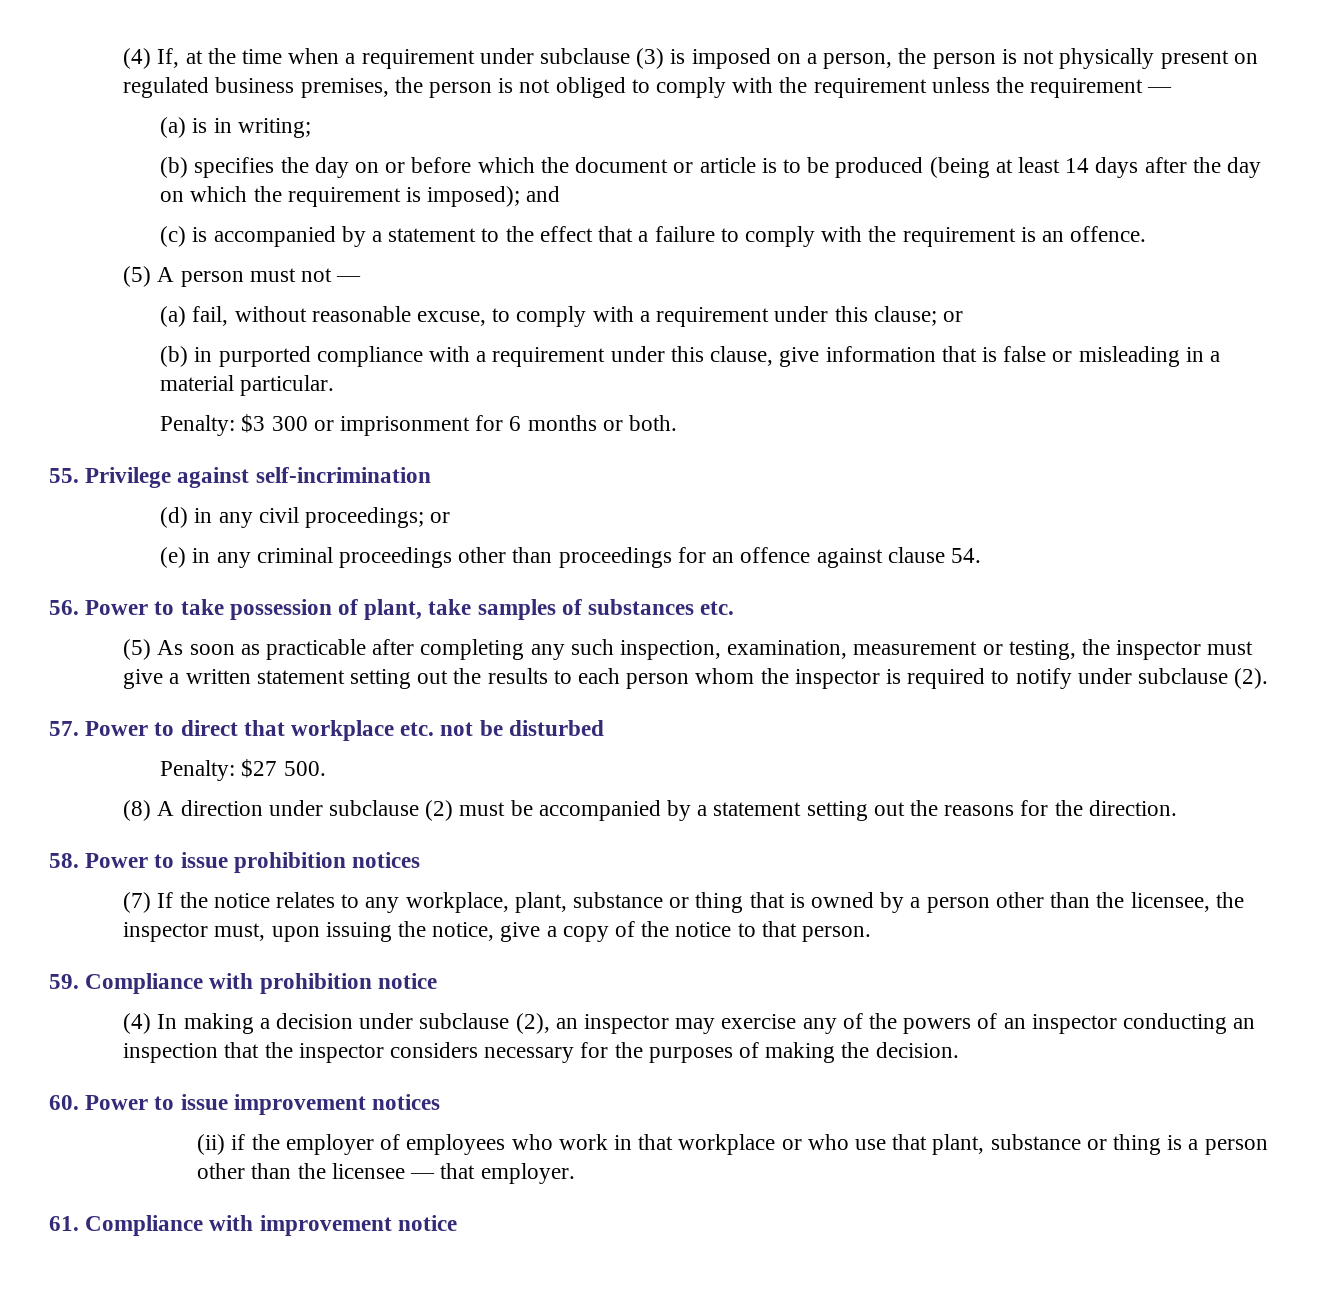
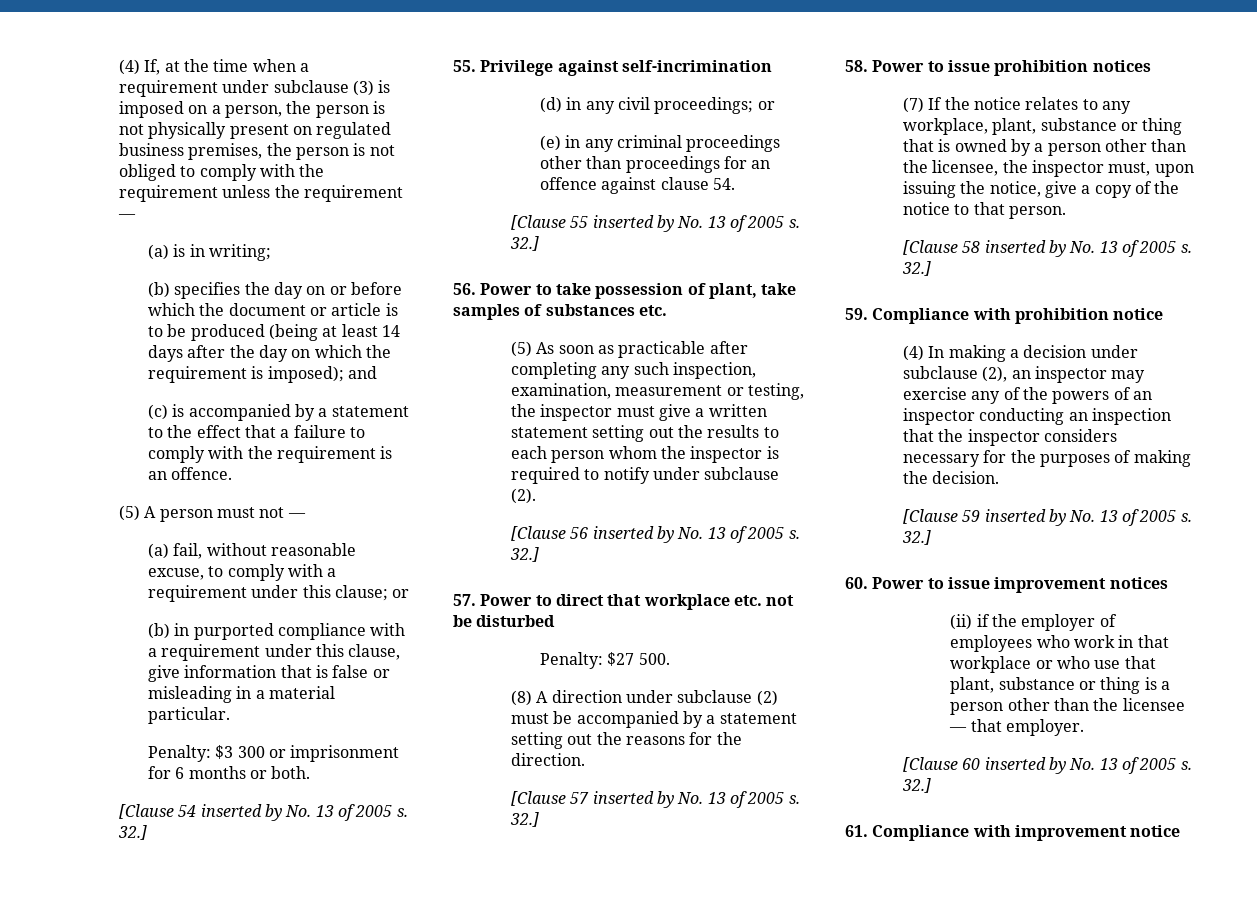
+ [Clause 54 inserted by No. 13 of 2005 s. 32.]
+ [Clause 55 inserted by No. 13 of 2005 s. 32.]
+ [Clause 56 inserted by No. 13 of 2005 s. 32.]
+ [Clause 57 inserted by No. 13 of 2005 s. 32.]
+ [Clause 58 inserted by No. 13 of 2005 s. 32.]
+ [Clause 59 inserted by No. 13 of 2005 s. 32.]
+ [Clause 60 inserted by No. 13 of 2005 s. 32.]

